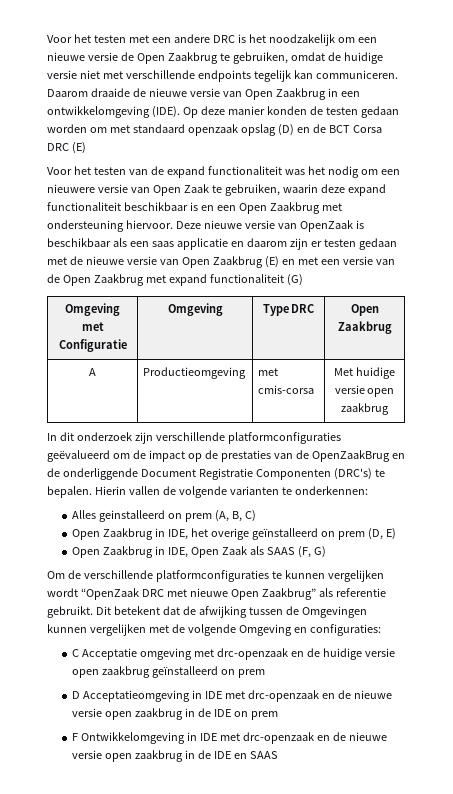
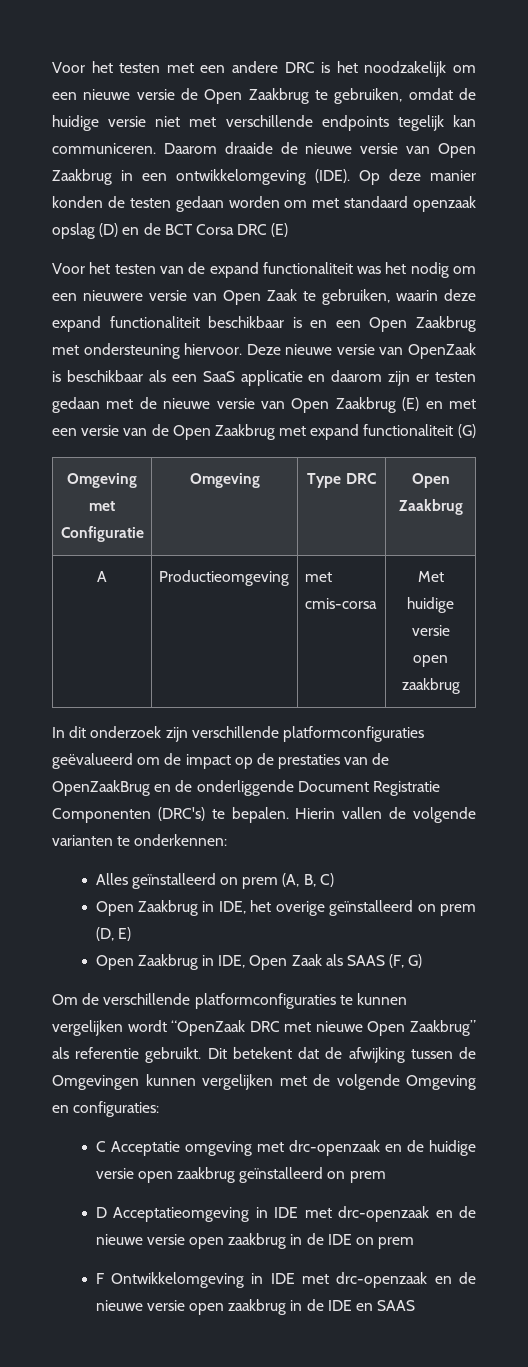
- Deze nieuwe versie van OpenZaak is beschikbaar als een saas applicatie en daarom zijn er testen gedaan met de nieuwe versie van Open Zaakbrug (E) en met een versie van de Open Zaakbrug met expand functionaliteit (G)
+ Deze nieuwe versie van OpenZaak is beschikbaar als een SaaS applicatie en daarom zijn er testen gedaan met de nieuwe versie van Open Zaakbrug (E) en met een versie van de Open Zaakbrug met expand functionaliteit (G)
- Alles geinstalleerd on prem (A, B, C)
+ Alles geïnstalleerd on prem (A, B, C)

